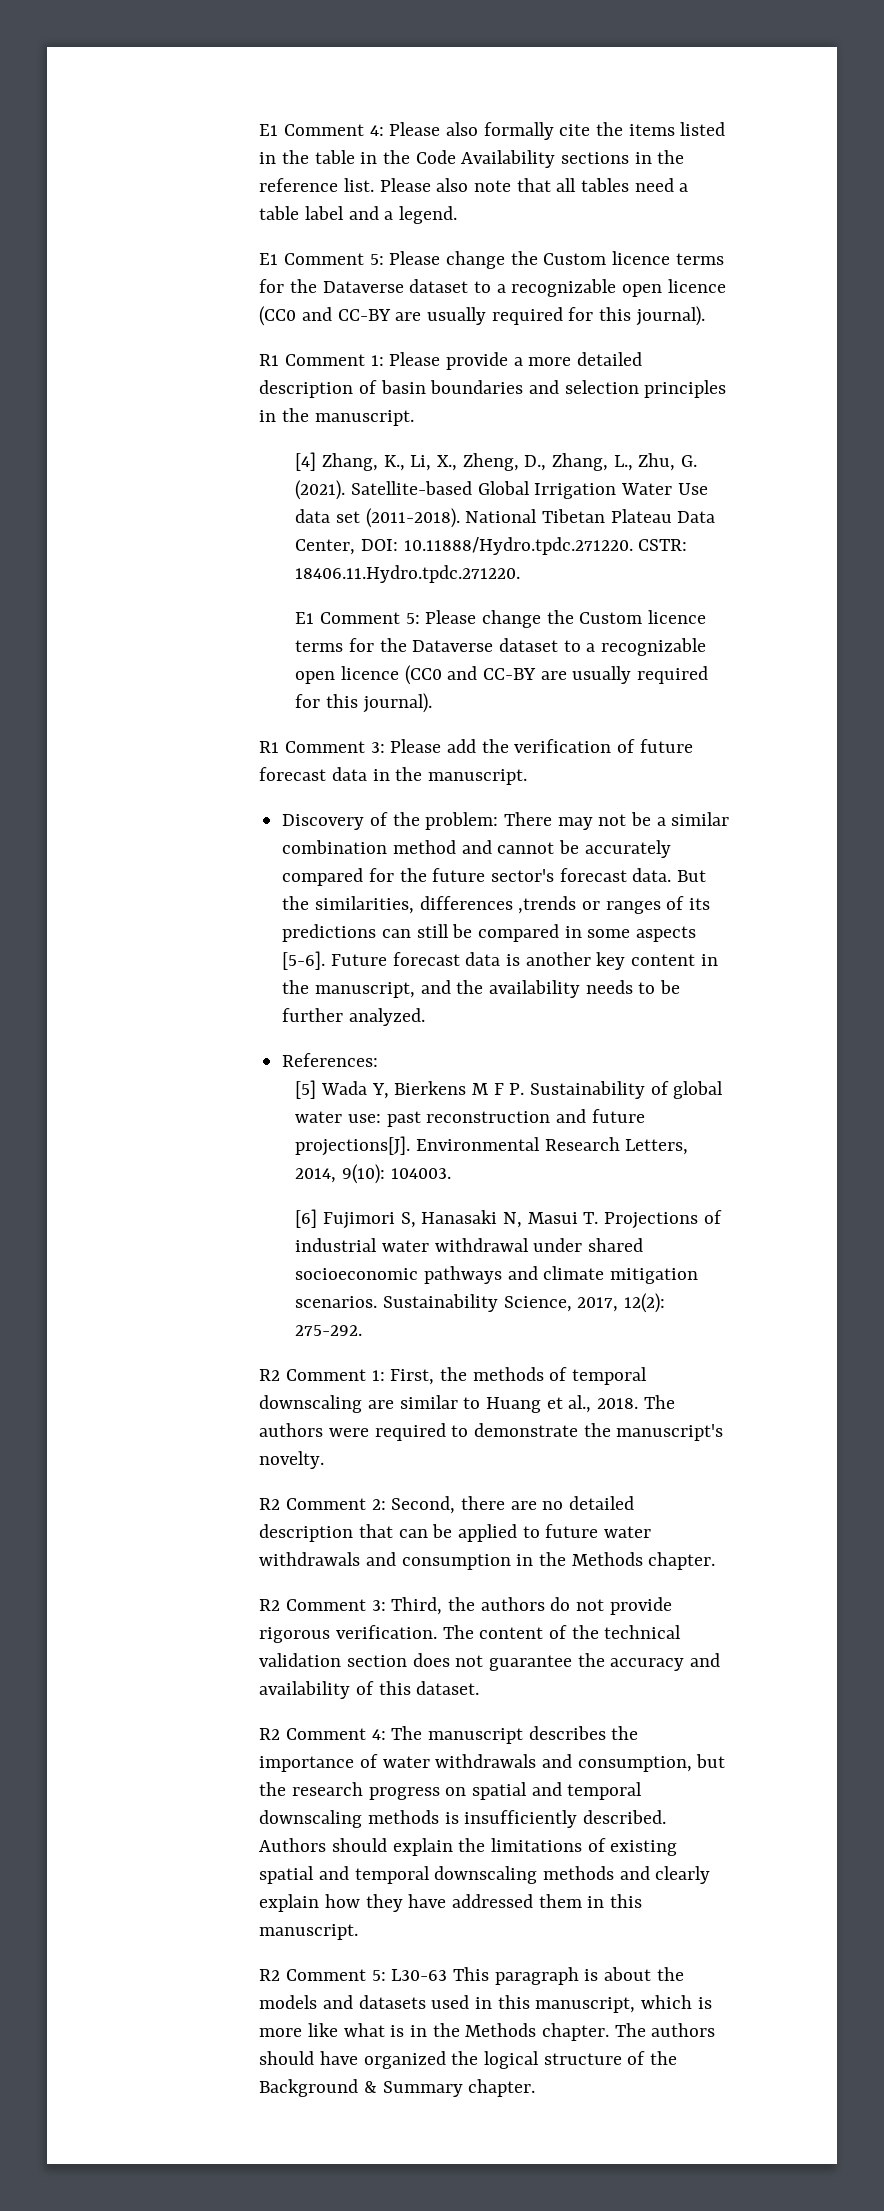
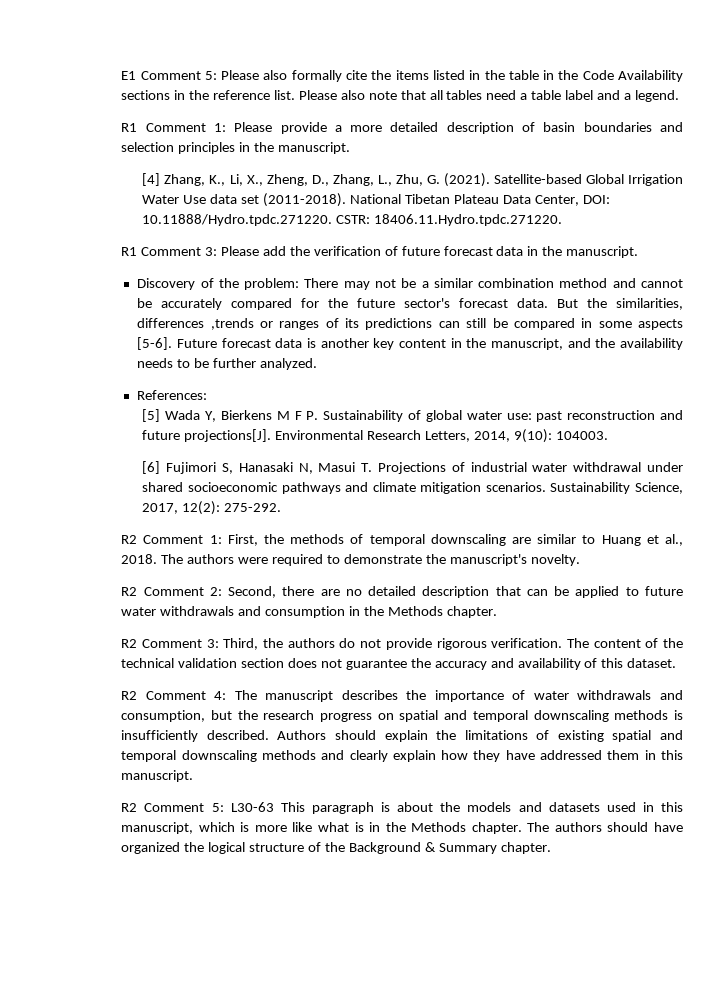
- E1 Comment 4: Please also formally cite the items listed in the table in the Code Availability sections in the reference list.
+ E1 Comment 5: Please also formally cite the items listed in the table in the Code Availability sections in the reference list.
  Please also note that all tables need a table label and a legend.
- E1 Comment 5: Please change the Custom licence terms for the Dataverse dataset to a recognizable open licence (CC0 and CC-BY are usually required for this journal).
  National Tibetan Plateau Data Center, DOI: 10.11888/Hydro.tpdc.271220. CSTR: 18406.11.Hydro.tpdc.271220.
- E1 Comment 5: Please change the Custom licence terms for the Dataverse dataset to a recognizable open licence (CC0 and CC-BY are usually required for this journal).

